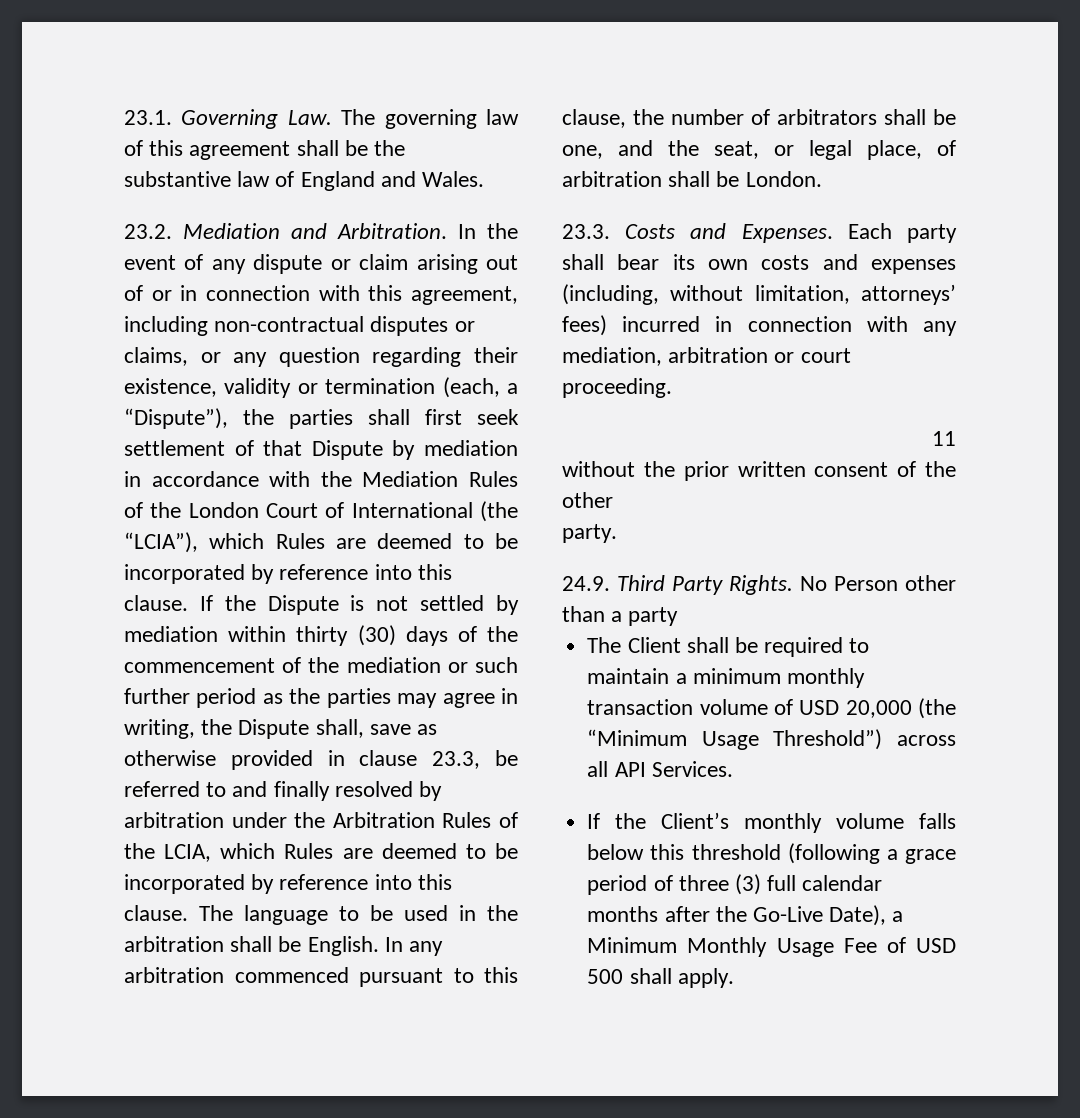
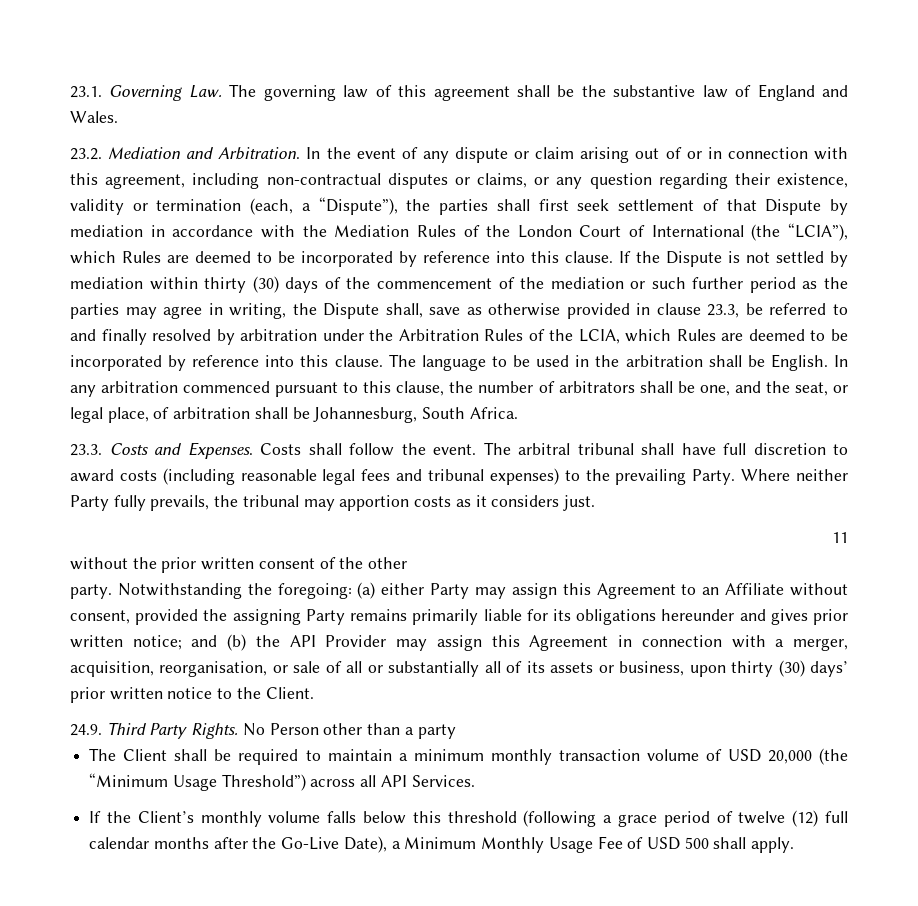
- In any arbitration commenced pursuant to this clause, the number of arbitrators shall be one, and the seat, or legal place, of arbitration shall be London.
+ In any arbitration commenced pursuant to this clause, the number of arbitrators shall be one, and the seat, or legal place, of arbitration shall be Johannesburg, South Africa.
- Each party shall bear its own costs and expenses (including, without limitation, attorneys’ fees) incurred in connection with any mediation, arbitration or court proceeding.
+ Costs shall follow the event. The arbitral tribunal shall have full discretion to award costs (including reasonable legal fees and tribunal expenses) to the prevailing Party. Where neither Party fully prevails, the tribunal may apportion costs as it considers just.
+ Notwithstanding the foregoing: (a) either Party may assign this Agreement to an Affiliate without consent, provided the assigning Party remains primarily liable for its obligations hereunder and gives prior written notice; and (b) the API Provider may assign this Agreement in connection with a merger, acquisition, reorganisation, or sale of all or substantially all of its assets or business, upon thirty (30) days’ prior written notice to the Client.
- If the Client’s monthly volume falls below this threshold (following a grace period of three (3) full calendar months after the Go-Live Date), a Minimum Monthly Usage Fee of USD 500 shall apply.
+ If the Client’s monthly volume falls below this threshold (following a grace period of twelve (12) full calendar months after the Go-Live Date), a Minimum Monthly Usage Fee of USD 500 shall apply.

